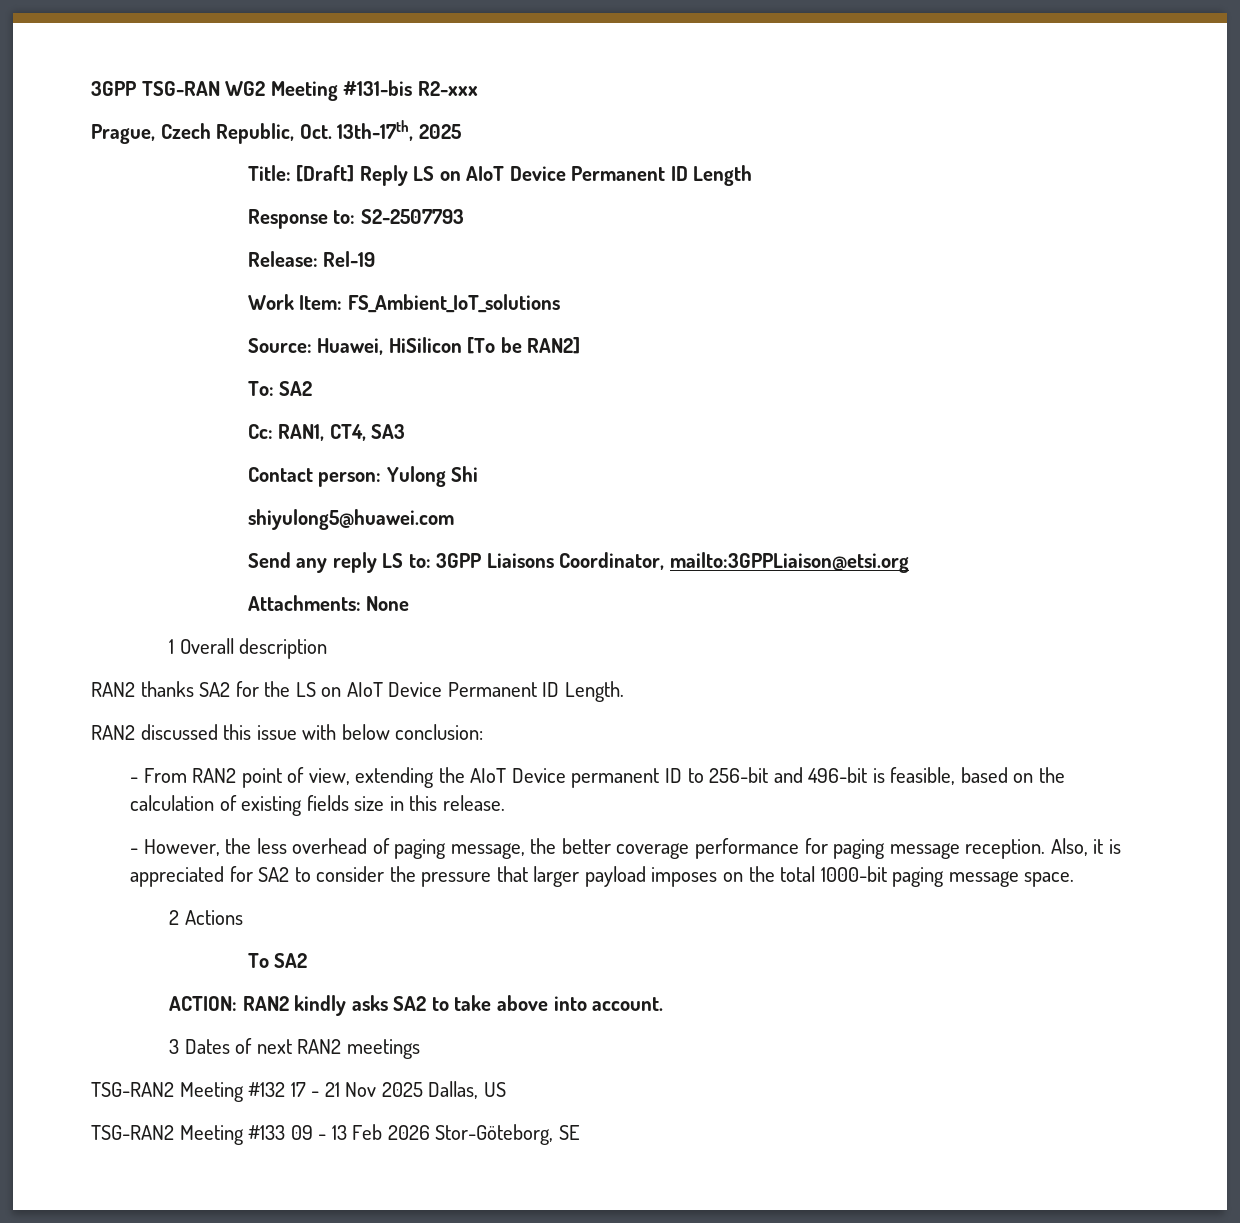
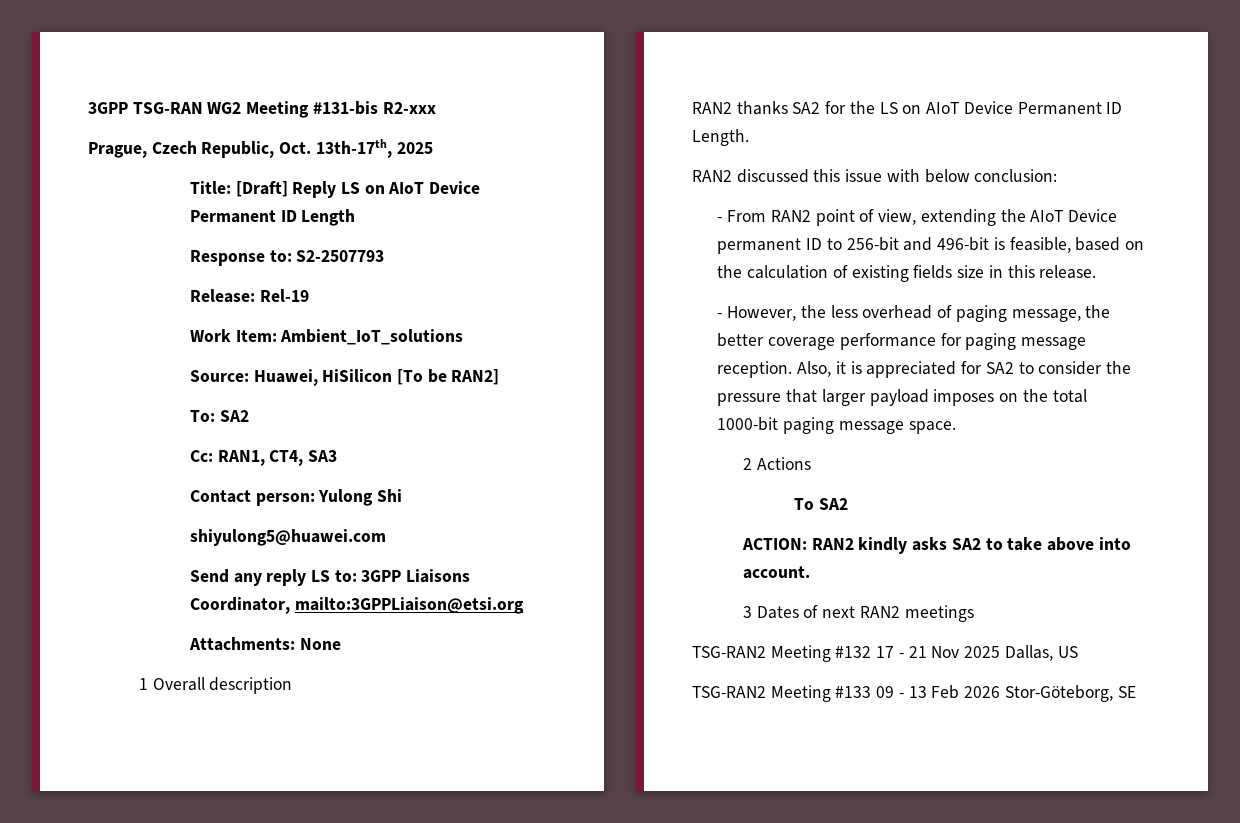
- Work Item: FS_Ambient_IoT_solutions
+ Work Item: Ambient_IoT_solutions

